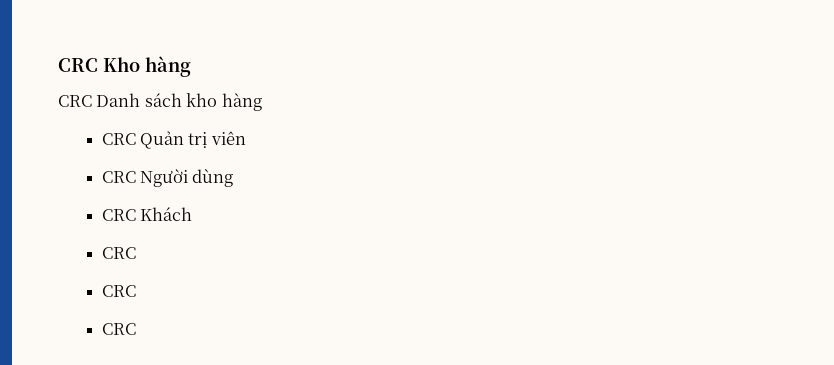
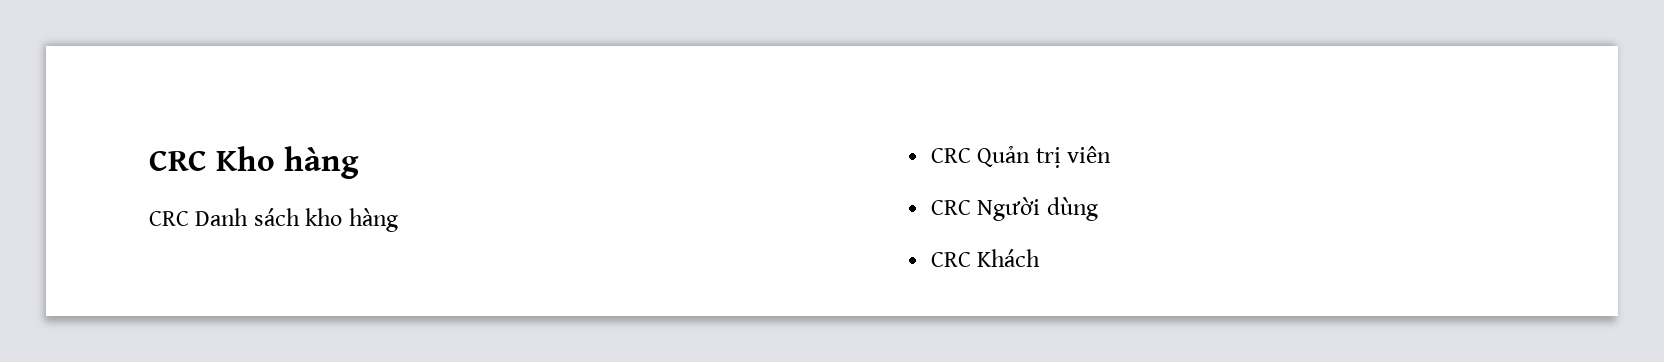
  CRC Khách
- CRC
- CRC
- CRC

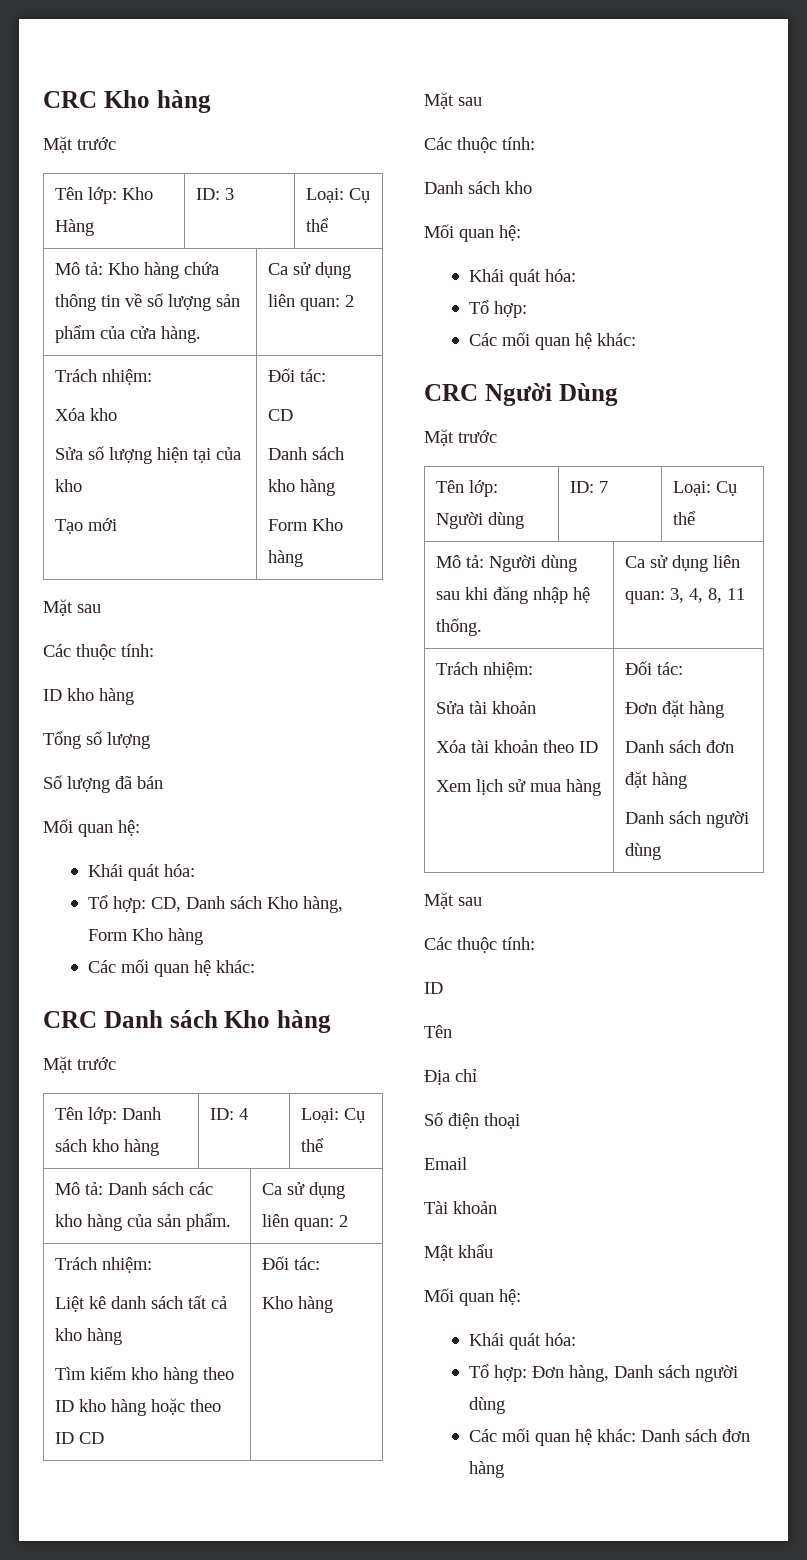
  CRC Kho hàng
- CRC Danh sách kho hàng
- CRC Quản trị viên
- CRC Người dùng
- CRC Khách
+ Mặt trước
+ Tên lớp: Kho Hàng | ID: 3 | Loại: Cụ thể
+ Mô tả: Kho hàng chứa thông tin về số lượng sản phẩm của cửa hàng. | Ca sử dụng liên quan: 2
+ Trách nhiệm:
+ Xóa kho
+ Sửa số lượng hiện tại của kho
+ Tạo mới | Đối tác:
+ CD
+ Danh sách kho hàng
+ Form Kho hàng
+ Mặt sau
+ Các thuộc tính:
+ ID kho hàng
+ Tổng số lượng
+ Số lượng đã bán
+ Mối quan hệ:
+ Khái quát hóa:
+ Tổ hợp: CD, Danh sách Kho hàng, Form Kho hàng
+ Các mối quan hệ khác:
+ CRC Danh sách Kho hàng
+ Mặt trước
+ Tên lớp: Danh sách kho hàng | ID: 4 | Loại: Cụ thể
+ Mô tả: Danh sách các kho hàng của sản phẩm. | Ca sử dụng liên quan: 2
+ Trách nhiệm:
+ Liệt kê danh sách tất cả kho hàng
+ Tìm kiếm kho hàng theo ID kho hàng hoặc theo ID CD | Đối tác:
+ Kho hàng
+ Mặt sau
+ Các thuộc tính:
+ Danh sách kho
+ Mối quan hệ:
+ Khái quát hóa:
+ Tổ hợp:
+ Các mối quan hệ khác:
+ CRC Người Dùng
+ Mặt trước
+ Tên lớp: Người dùng | ID: 7 | Loại: Cụ thể
+ Mô tả: Người dùng sau khi đăng nhập hệ thống. | Ca sử dụng liên quan: 3, 4, 8, 11
+ Trách nhiệm:
+ Sửa tài khoản
+ Xóa tài khoản theo ID
+ Xem lịch sử mua hàng | Đối tác:
+ Đơn đặt hàng
+ Danh sách đơn đặt hàng
+ Danh sách người dùng
+ Mặt sau
+ Các thuộc tính:
+ ID
+ Tên
+ Địa chỉ
+ Số điện thoại
+ Email
+ Tài khoản
+ Mật khẩu
+ Mối quan hệ:
+ Khái quát hóa:
+ Tổ hợp: Đơn hàng, Danh sách người dùng
+ Các mối quan hệ khác: Danh sách đơn hàng

